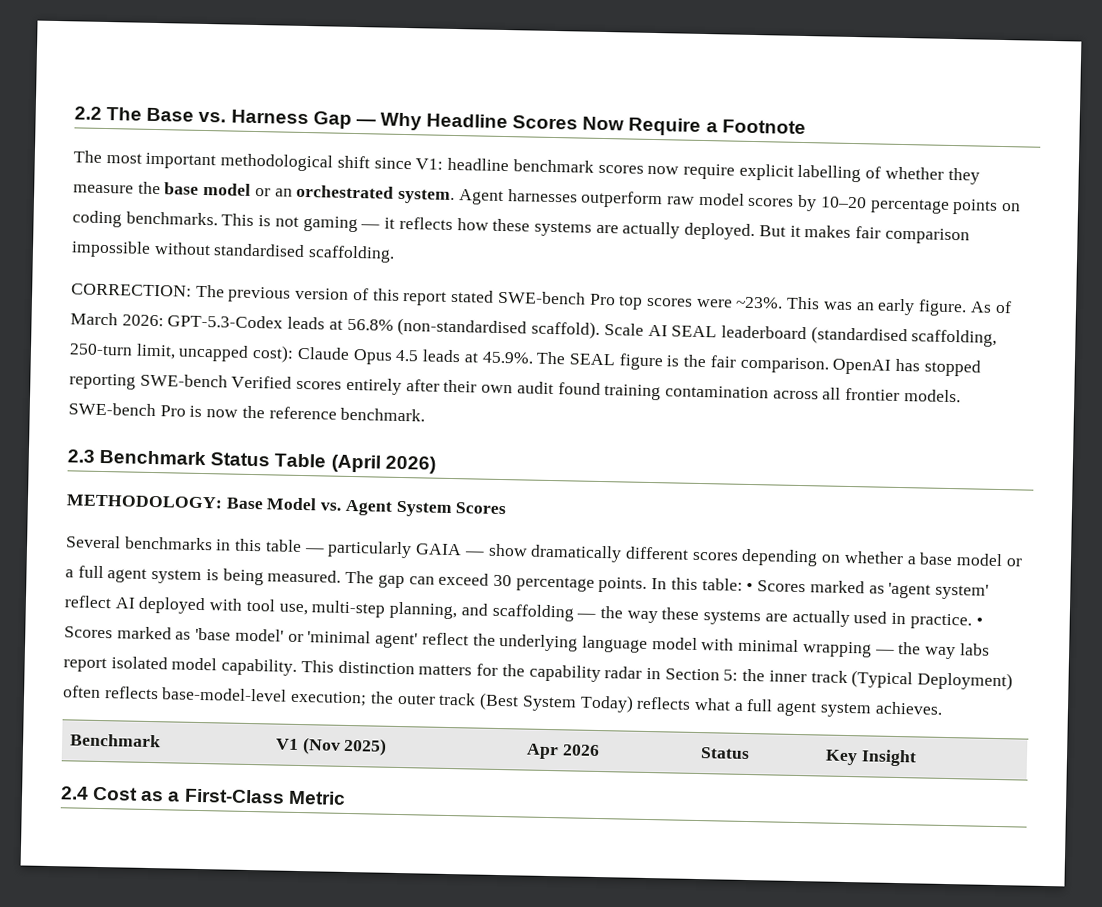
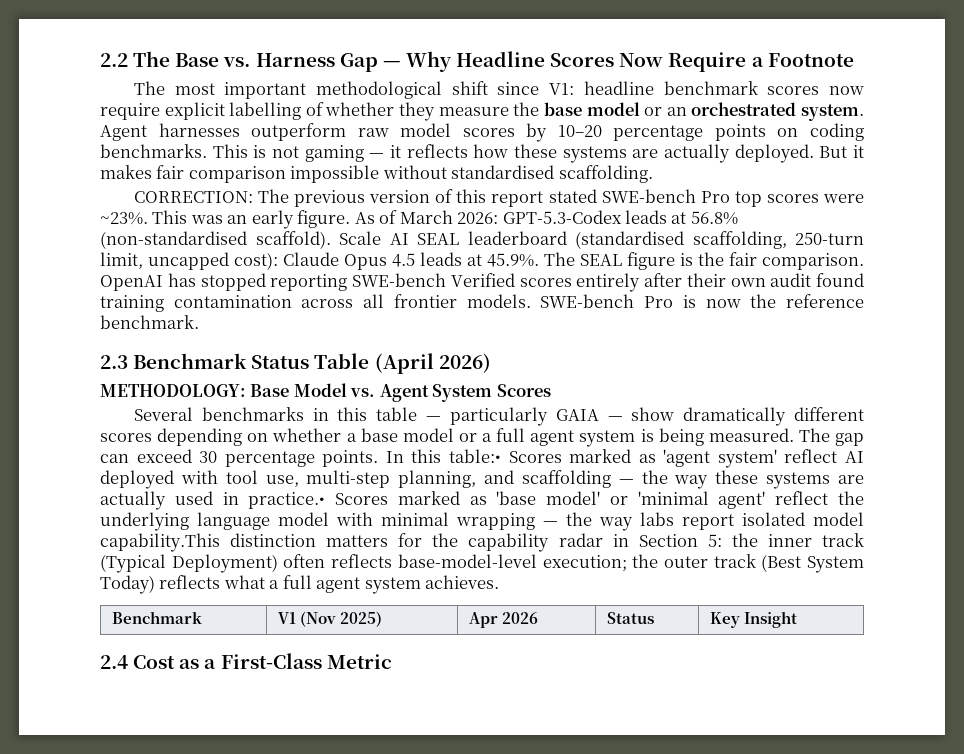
- In this table: • Scores marked as 'agent system' reflect AI deployed with tool use, multi-step planning, and scaffolding — the way these systems are actually used in practice. • Scores marked as 'base model' or 'minimal agent' reflect the underlying language model with minimal wrapping — the way labs report isolated model capability. This distinction matters for the capability radar in Section 5:
+ In this table:• Scores marked as 'agent system' reflect AI deployed with tool use, multi-step planning, and scaffolding — the way these systems are actually used in practice.• Scores marked as 'base model' or 'minimal agent' reflect the underlying language model with minimal wrapping — the way labs report isolated model capability.This distinction matters for the capability radar in Section 5:

